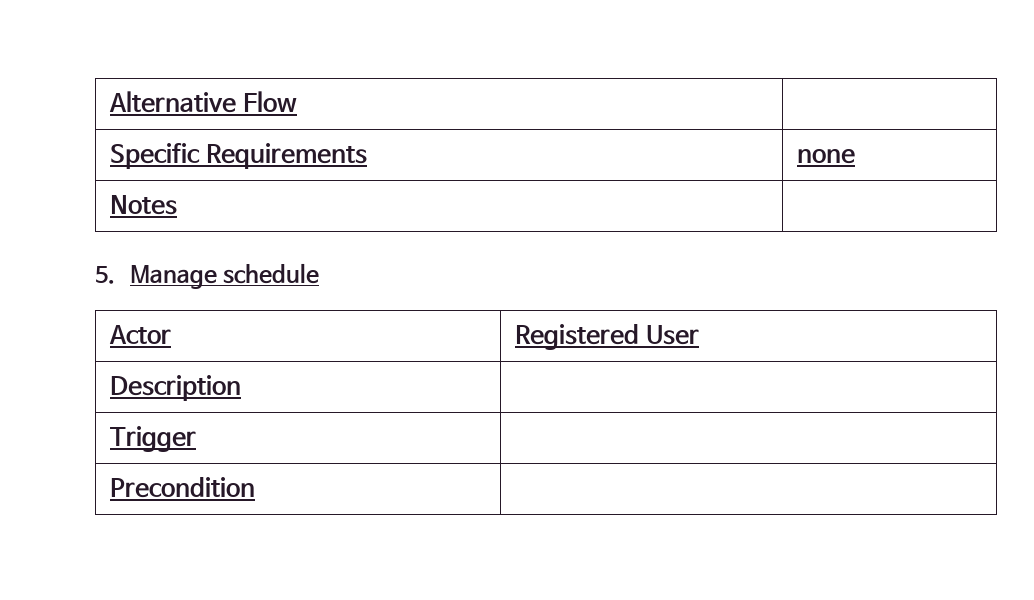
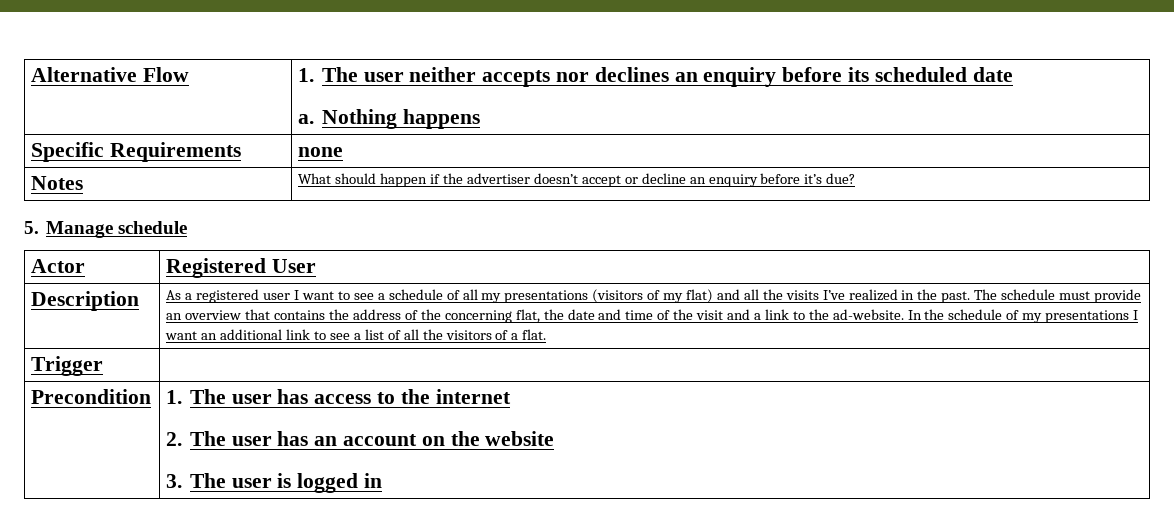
- Alternative Flow |
+ Alternative Flow | 1. The user neither accepts nor declines an enquiry before its scheduled date
+ a. Nothing happens
  Specific Requirements | none
- Notes |
+ Notes | What should happen if the advertiser doesn’t accept or decline an enquiry before it’s due?
+ As a registered user I want to see a schedule of all my presentations (visitors of my flat) and all the visits I’ve realized in the past. The schedule must provide an overview that contains the address of the concerning flat, the date and time of the visit and a link to the ad-website. In the schedule of my presentations I want an additional link to see a list of all the visitors of a flat.
  Trigger |
- Precondition |
+ Precondition | 1. The user has access to the internet
+ 2. The user has an account on the website
+ 3. The user is logged in

